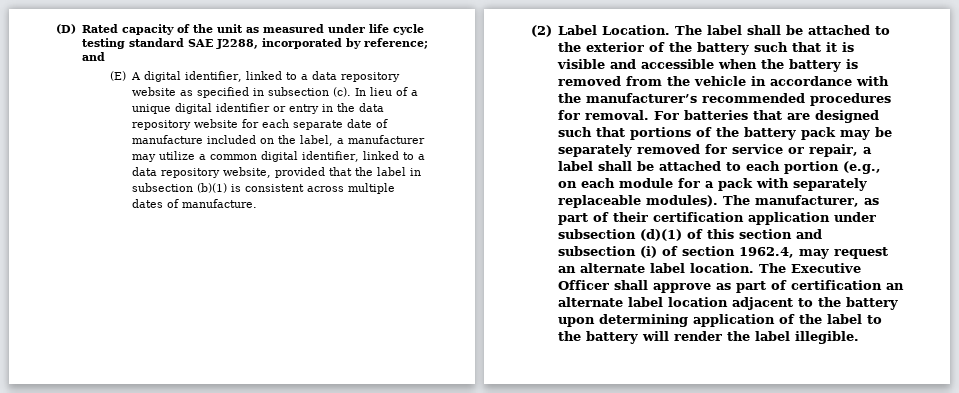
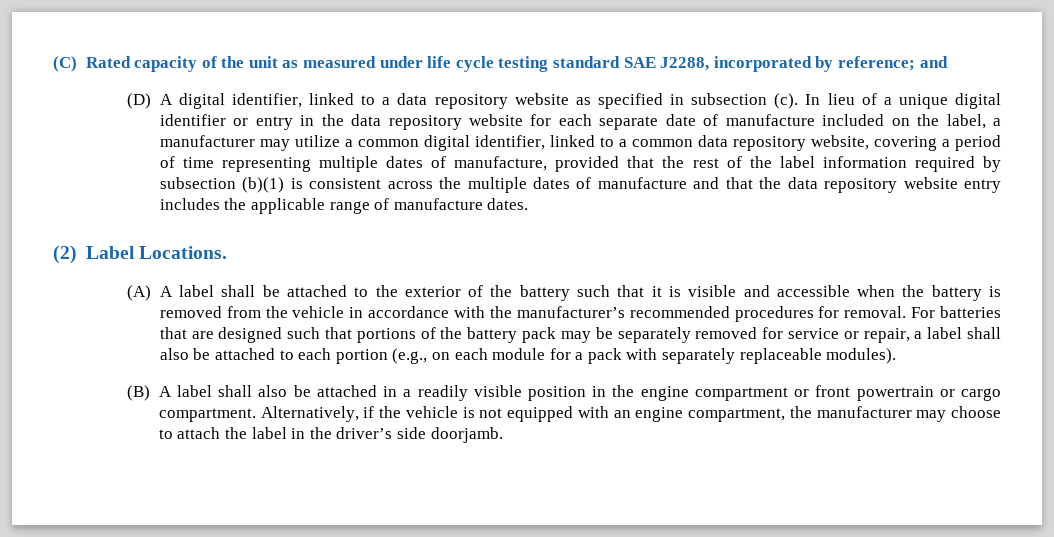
- (D) Rated capacity of the unit as measured under life cycle testing standard SAE J2288, incorporated by reference; and
+ (C) Rated capacity of the unit as measured under life cycle testing standard SAE J2288, incorporated by reference; and
- (E) A digital identifier, linked to a data repository website as specified in subsection (c).
+ (D) A digital identifier, linked to a data repository website as specified in subsection (c).
- In lieu of a unique digital identifier or entry in the data repository website for each separate date of manufacture included on the label, a manufacturer may utilize a common digital identifier, linked to a data repository website, provided that the label in subsection (b)(1) is consistent across multiple dates of manufacture.
+ In lieu of a unique digital identifier or entry in the data repository website for each separate date of manufacture included on the label, a manufacturer may utilize a common digital identifier, linked to a common data repository website, covering a period of time representing multiple dates of manufacture, provided that the rest of the label information required by subsection (b)(1) is consistent across the multiple dates of manufacture and that the data repository website entry includes the applicable range of manufacture dates.
- (2) Label Location. The label shall be attached to the exterior of the battery such that it is visible and accessible when the battery is removed from the vehicle in accordance with the manufacturer’s recommended procedures for removal.
+ (2) Label Locations.
+ (A) A label shall be attached to the exterior of the battery such that it is visible and accessible when the battery is removed from the vehicle in accordance with the manufacturer’s recommended procedures for removal.
- For batteries that are designed such that portions of the battery pack may be separately removed for service or repair, a label shall be attached to each portion (e.g., on each module for a pack with separately replaceable modules). The manufacturer, as part of their certification application under subsection (d)(1) of this section and subsection (i) of section 1962.4, may request an alternate label location. The Executive Officer shall approve as part of certification an alternate label location adjacent to the battery upon determining application of the label to the battery will render the label illegible.
+ For batteries that are designed such that portions of the battery pack may be separately removed for service or repair, a label shall also be attached to each portion (e.g., on each module for a pack with separately replaceable modules).
+ (B) A label shall also be attached in a readily visible position in the engine compartment or front powertrain or cargo compartment. Alternatively, if the vehicle is not equipped with an engine compartment, the manufacturer may choose to attach the label in the driver’s side doorjamb.

